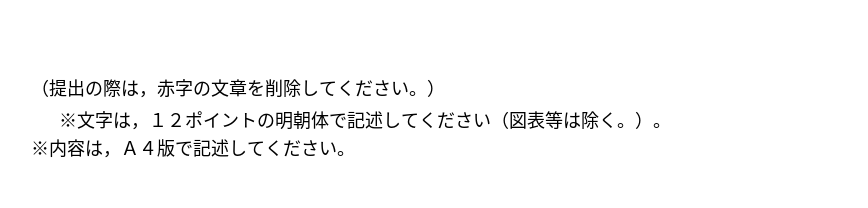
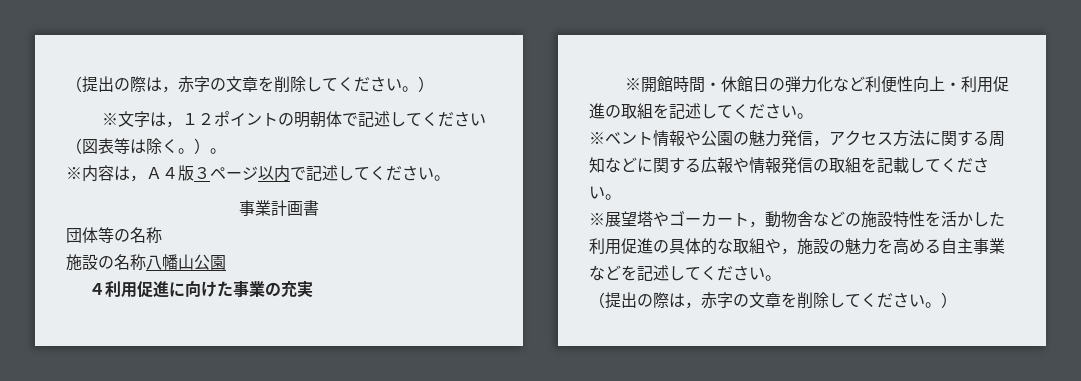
- ※内容は，Ａ４版で記述してください。
+ ※内容は，Ａ４版３ページ以内で記述してください。
+ 事業計画書
+ 団体等の名称
+ 施設の名称八幡山公園
+ ４利用促進に向けた事業の充実
+ ※開館時間・休館日の弾力化など利便性向上・利用促進の取組を記述してください。
+ ※ベント情報や公園の魅力発信，アクセス方法に関する周知などに関する広報や情報発信の取組を記載してください。
+ ※展望塔やゴーカート，動物舎などの施設特性を活かした利用促進の具体的な取組や，施設の魅力を高める自主事業などを記述してください。
+ （提出の際は，赤字の文章を削除してください。）

